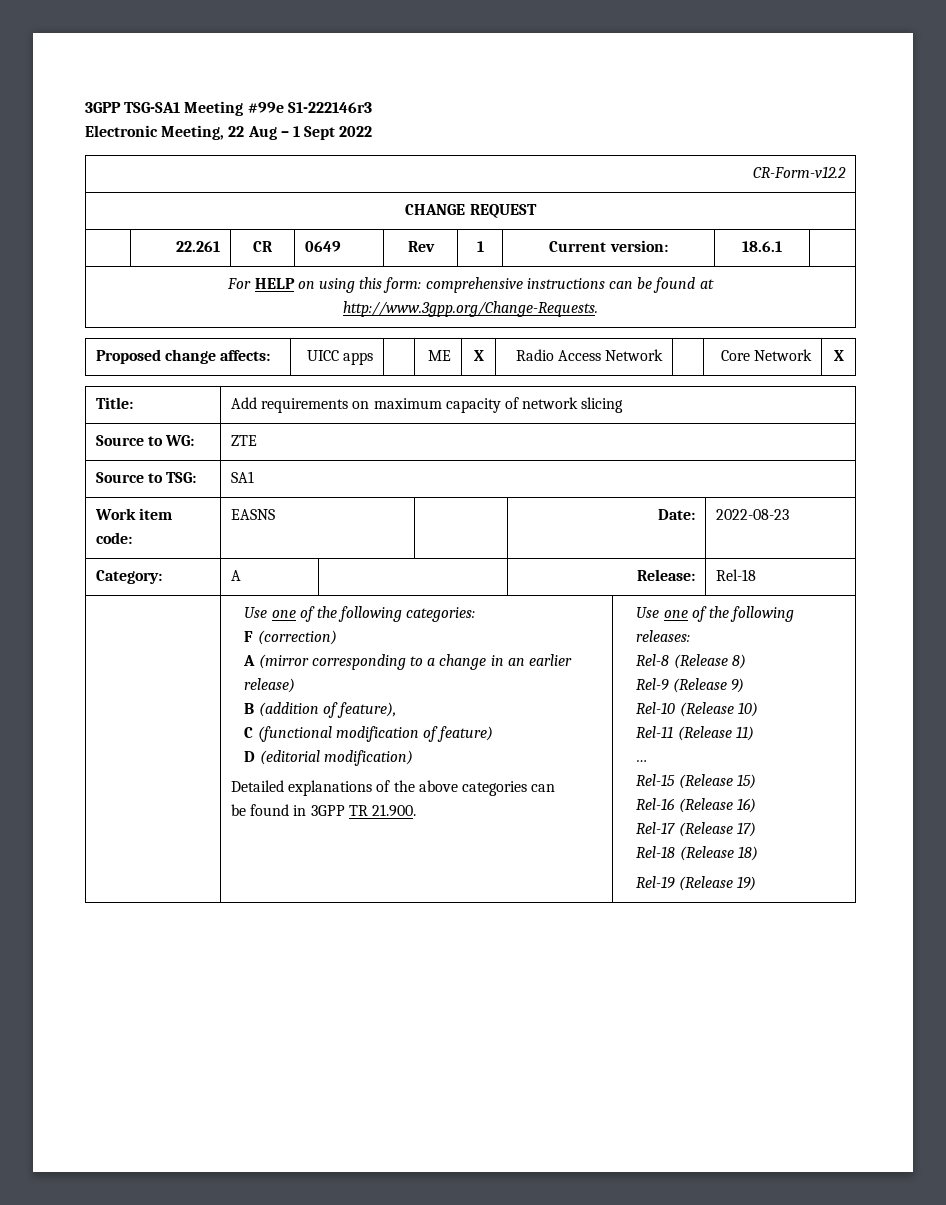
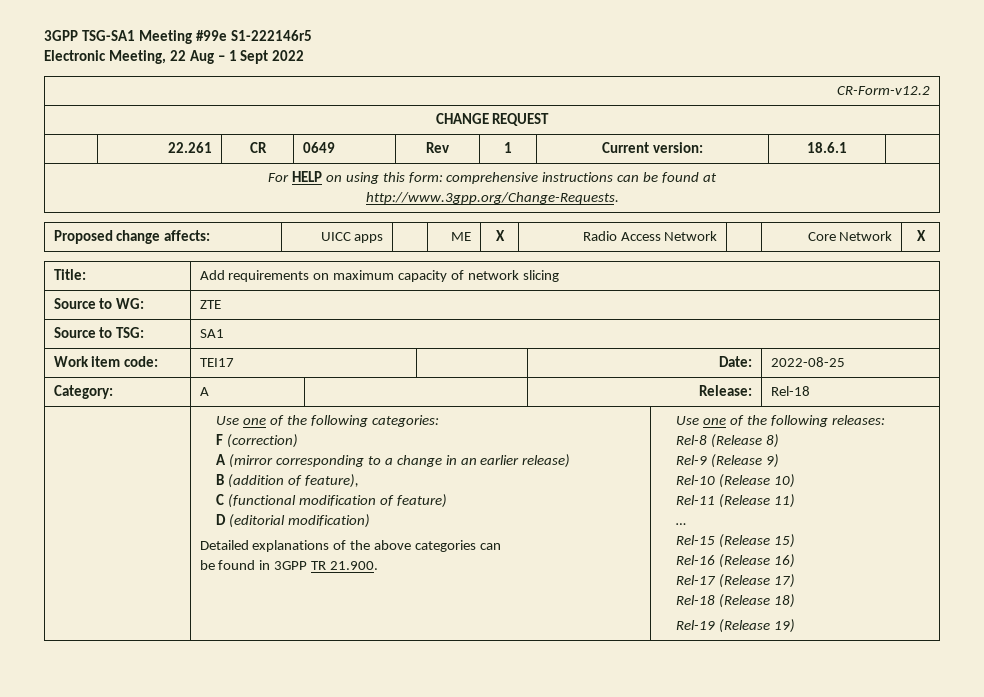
- 3GPP TSG-SA1 Meeting #99e S1-222146r3
+ 3GPP TSG-SA1 Meeting #99e S1-222146r5
- Work item code: | EASNS | | Date: | 2022-08-23
+ Work item code: | TEI17 | | Date: | 2022-08-25

